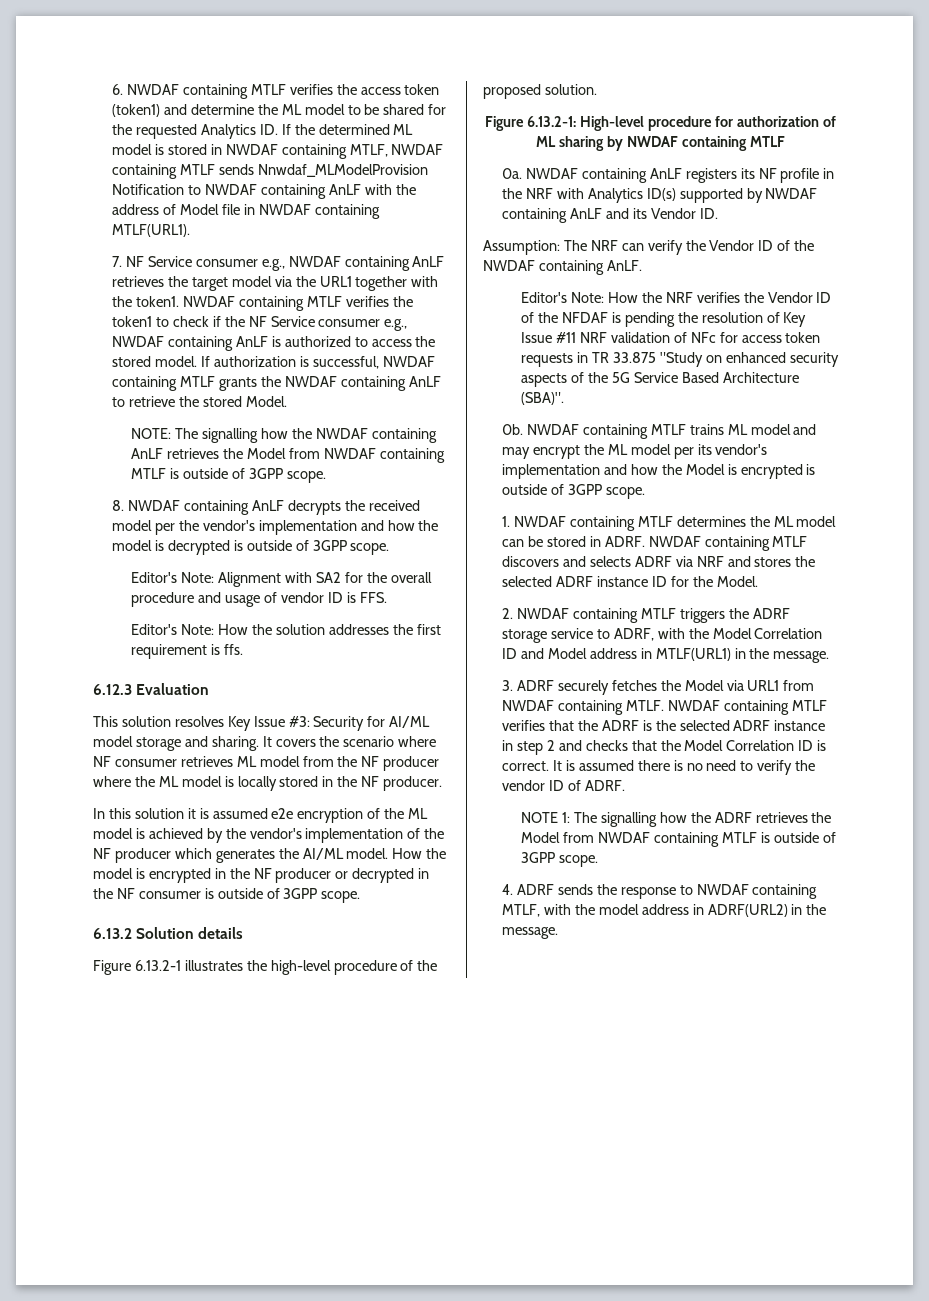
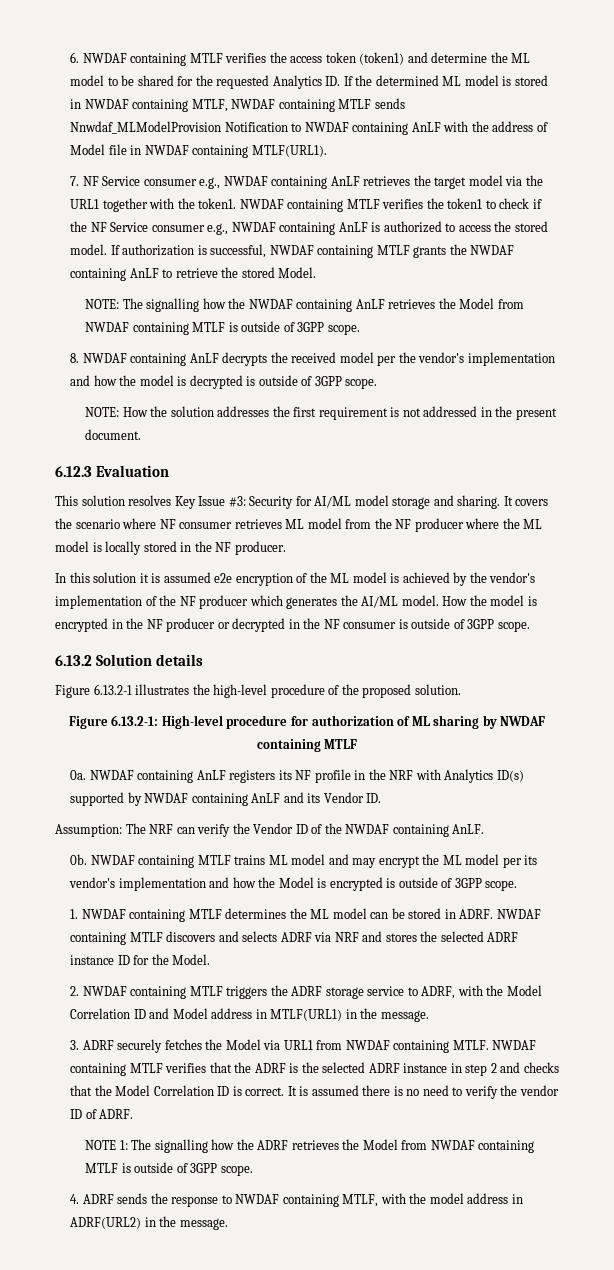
- Editor's Note: Alignment with SA2 for the overall procedure and usage of vendor ID is FFS.
- Editor's Note: How the solution addresses the first requirement is ffs.
+ NOTE: How the solution addresses the first requirement is not addressed in the present document.
- Editor's Note: How the NRF verifies the Vendor ID of the NFDAF is pending the resolution of Key Issue #11 NRF validation of NFc for access token requests in TR 33.875 "Study on enhanced security aspects of the 5G Service Based Architecture (SBA)".

